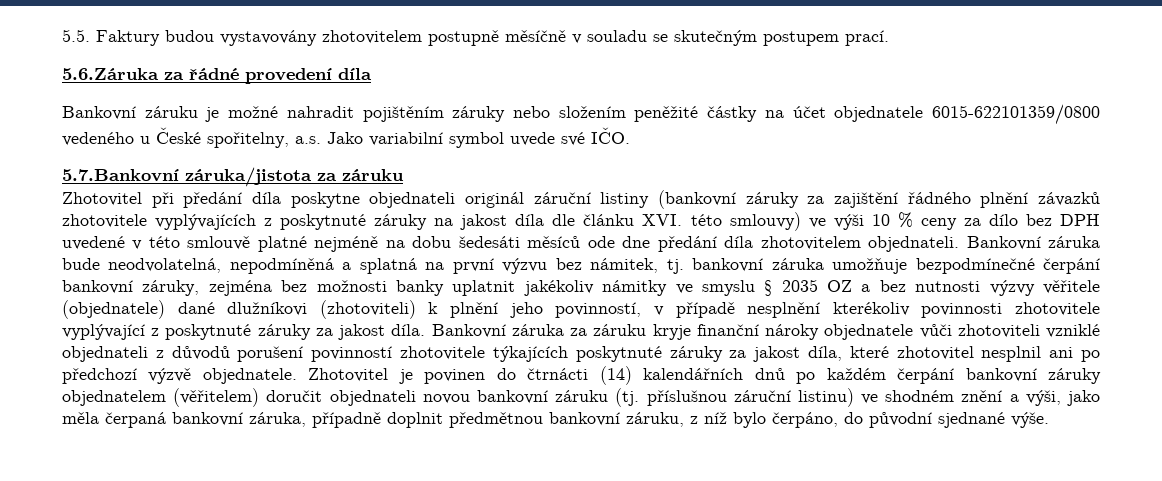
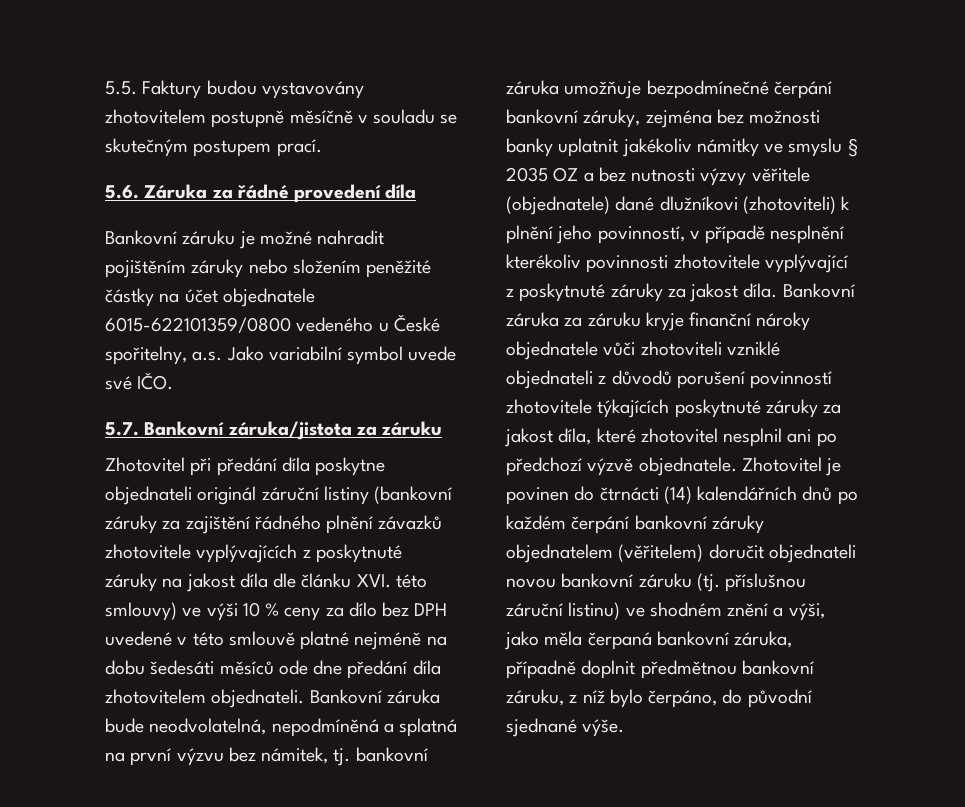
- 5.6.Záruka za řádné provedení díla
+ 5.6. Záruka za řádné provedení díla
- 5.7.Bankovní záruka/jistota za záruku
+ 5.7. Bankovní záruka/jistota za záruku

